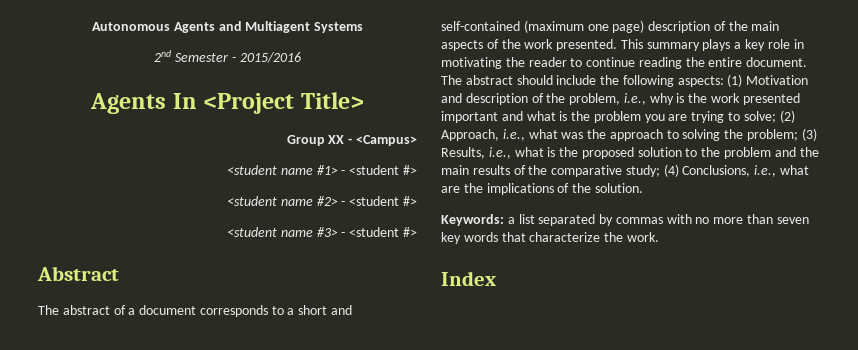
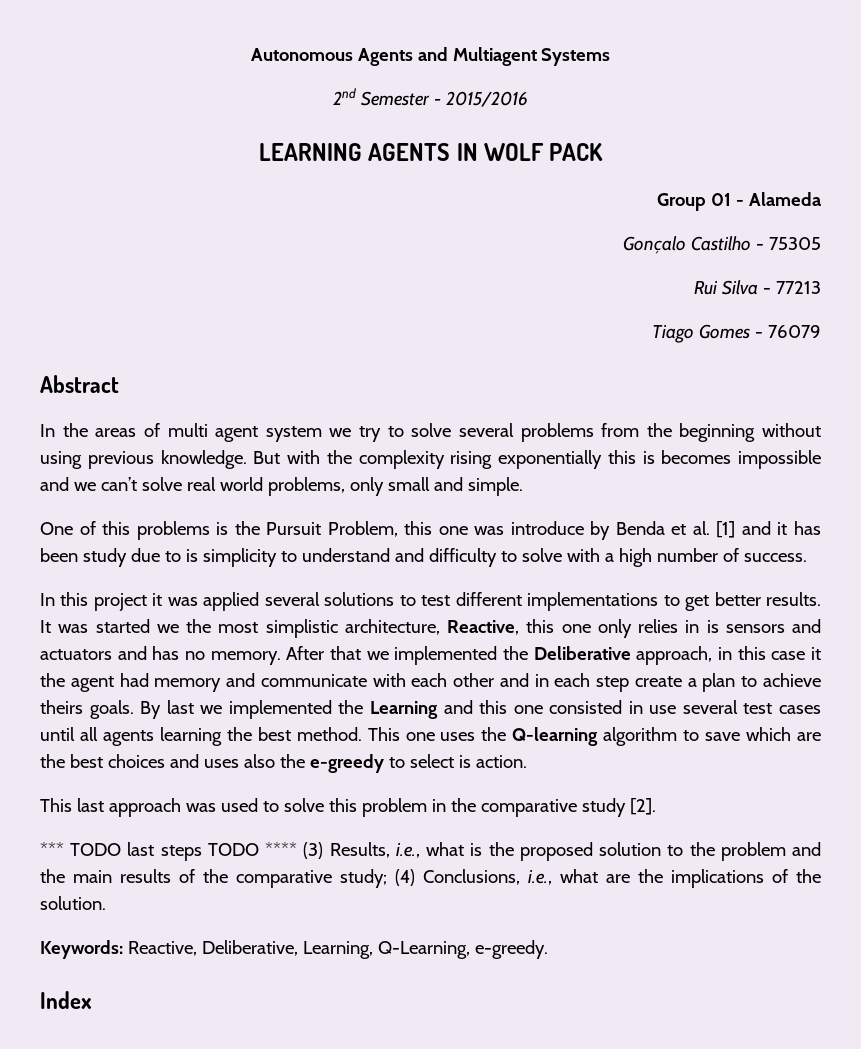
- Agents In <Project Title>
- Group XX - <Campus>
- <student name #1> - <student #>
- <student name #2> - <student #>
- <student name #3> - <student #>
+ LEARNING AGENTS IN WOLF PACK
+ Group 01 - Alameda
+ Gonçalo Castilho - 75305
+ Rui Silva - 77213
+ Tiago Gomes - 76079
  Abstract
- The abstract of a document corresponds to a short and self-contained (maximum one page) description of the main aspects of the work presented. This summary plays a key role in motivating the reader to continue reading the entire document. The abstract should include the following aspects: (1) Motivation and description of the problem, i.e., why is the work presented important and what is the problem you are trying to solve; (2) Approach, i.e., what was the approach to solving the problem; (3) Results, i.e., what is the proposed solution to the problem and the main results of the comparative study; (4) Conclusions, i.e., what are the implications of the solution.
+ In the areas of multi agent system we try to solve several problems from the beginning without using previous knowledge. But with the complexity rising exponentially this is becomes impossible and we can’t solve real world problems, only small and simple.
+ One of this problems is the Pursuit Problem, this one was introduce by Benda et al. [1] and it has been study due to is simplicity to understand and difficulty to solve with a high number of success.
+ In this project it was applied several solutions to test different implementations to get better results. It was started we the most simplistic architecture, Reactive, this one only relies in is sensors and actuators and has no memory. After that we implemented the Deliberative approach, in this case it the agent had memory and communicate with each other and in each step create a plan to achieve theirs goals. By last we implemented the Learning and this one consisted in use several test cases until all agents learning the best method. This one uses the Q-learning algorithm to save which are the best choices and uses also the e-greedy to select is action.
+ This last approach was used to solve this problem in the comparative study [2].
+ *** TODO last steps TODO **** (3) Results, i.e., what is the proposed solution to the problem and the main results of the comparative study; (4) Conclusions, i.e., what are the implications of the solution.
- Keywords: a list separated by commas with no more than seven key words that characterize the work.
+ Keywords: Reactive, Deliberative, Learning, Q-Learning, e-greedy.

